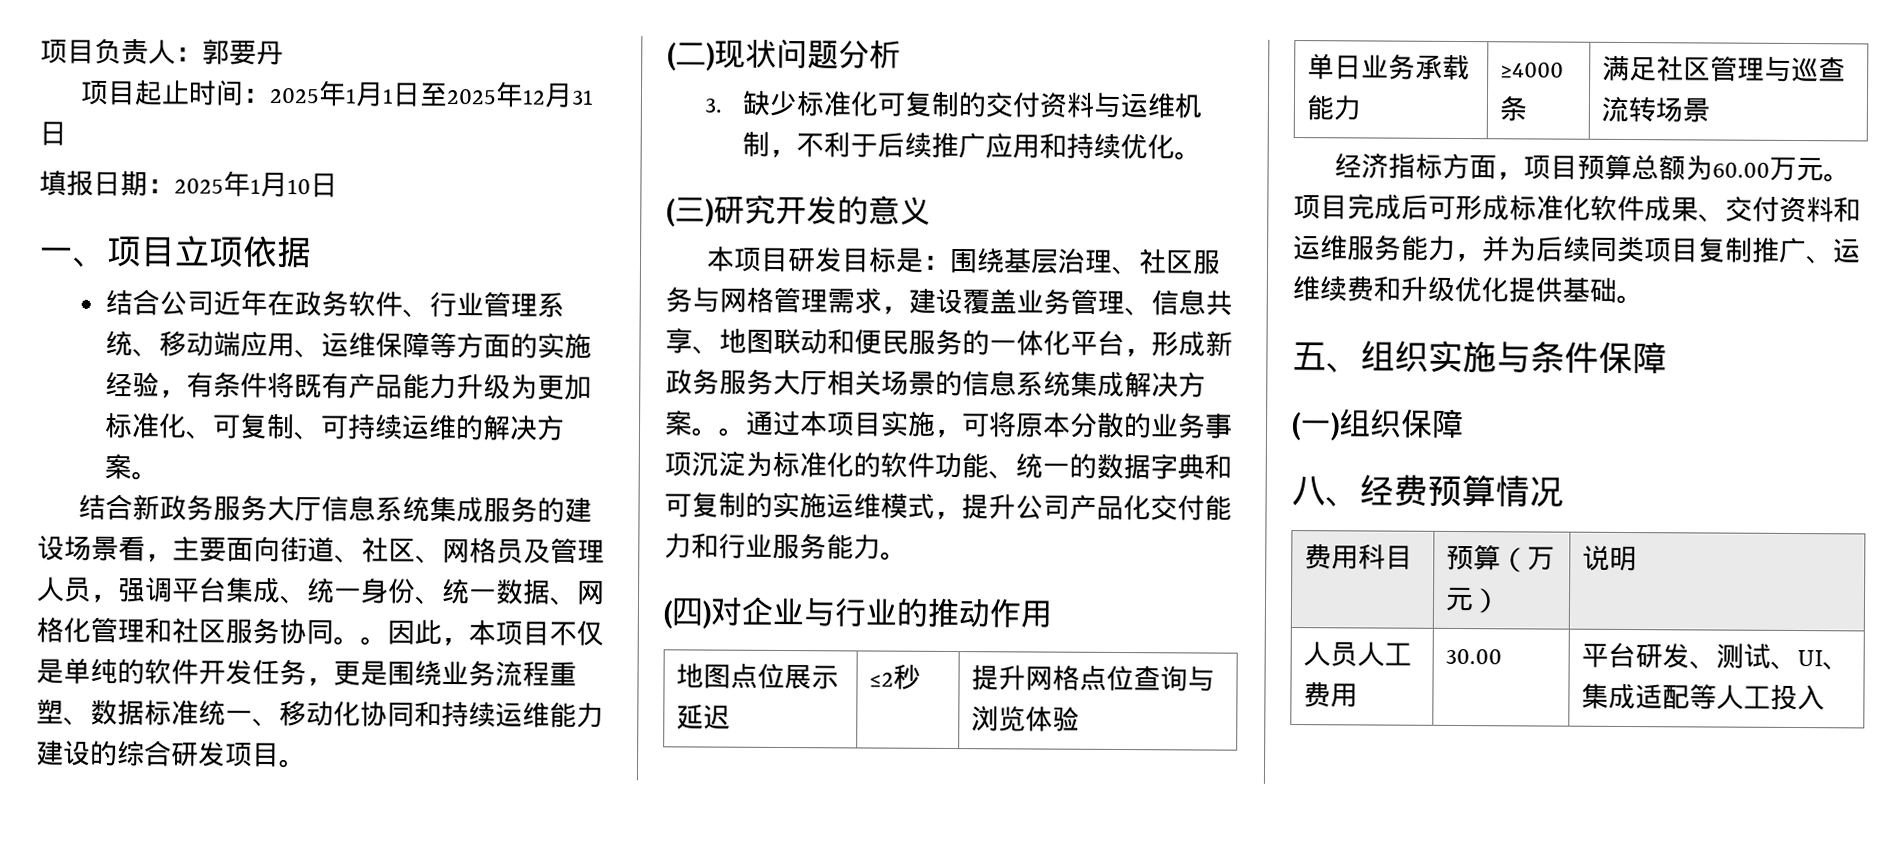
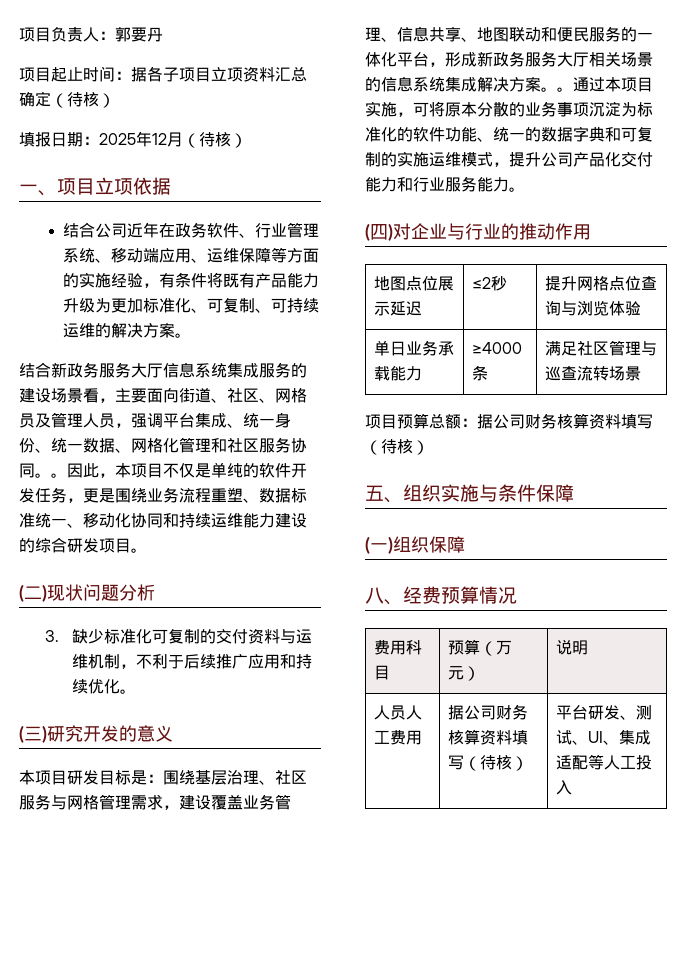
- 项目起止时间：2025年1月1日至2025年12月31日
+ 项目起止时间：据各子项目立项资料汇总确定（待核）
- 填报日期：2025年1月10日
+ 填报日期：2025年12月（待核）
- 经济指标方面，项目预算总额为60.00万元。项目完成后可形成标准化软件成果、交付资料和运维服务能力，并为后续同类项目复制推广、运维续费和升级优化提供基础。
+ 项目预算总额：据公司财务核算资料填写（待核）
- 人员人工费用 | 30.00 | 平台研发、测试、UI、集成适配等人工投入
+ 人员人工费用 | 据公司财务核算资料填写（待核） | 平台研发、测试、UI、集成适配等人工投入

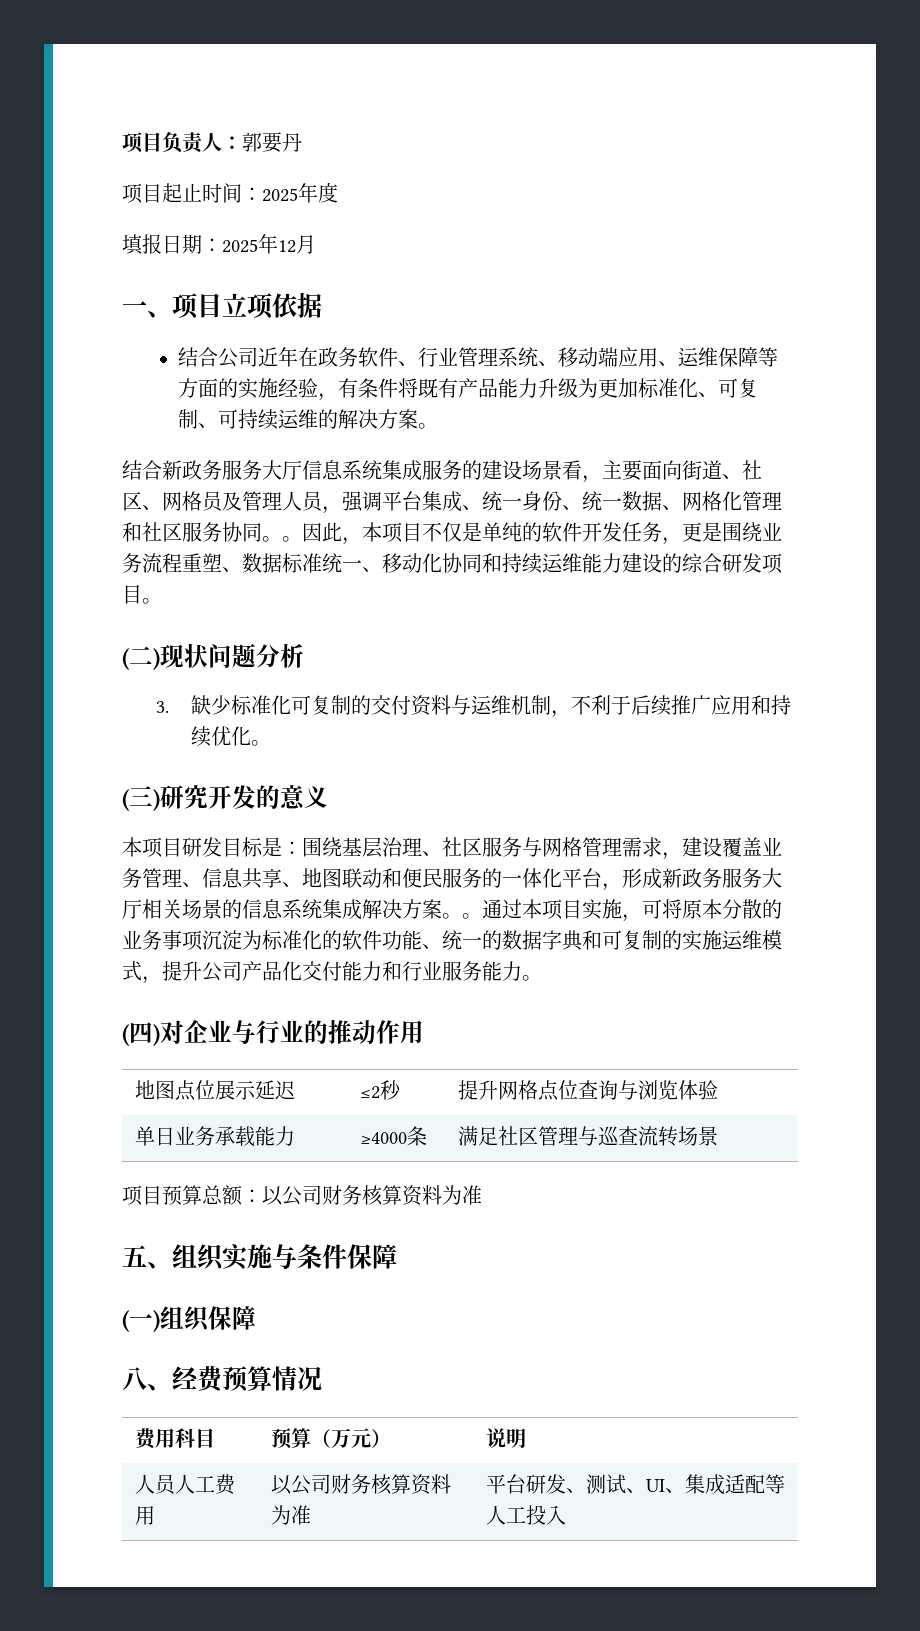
- 项目起止时间：据各子项目立项资料汇总确定（待核）
+ 项目起止时间：2025年度
- 填报日期：2025年12月（待核）
+ 填报日期：2025年12月
- 项目预算总额：据公司财务核算资料填写（待核）
+ 项目预算总额：以公司财务核算资料为准
- 人员人工费用 | 据公司财务核算资料填写（待核） | 平台研发、测试、UI、集成适配等人工投入
+ 人员人工费用 | 以公司财务核算资料为准 | 平台研发、测试、UI、集成适配等人工投入

